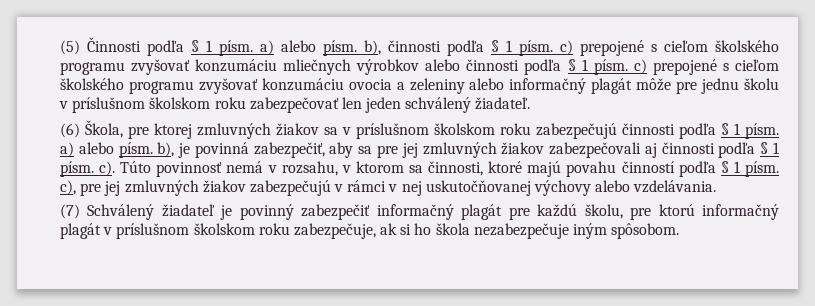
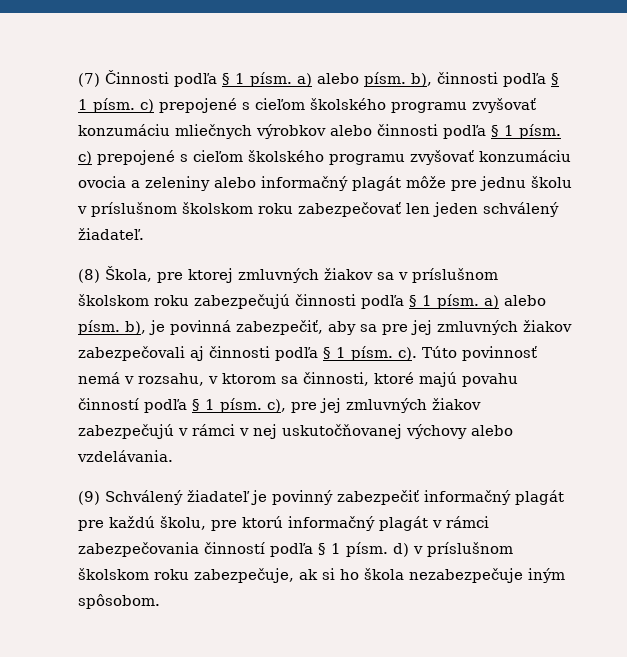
- (5) Činnosti podľa § 1 písm. a) alebo písm. b), činnosti podľa § 1 písm. c) prepojené s cieľom školského programu zvyšovať konzumáciu mliečnych výrobkov alebo činnosti podľa § 1 písm. c) prepojené s cieľom školského programu zvyšovať konzumáciu ovocia a zeleniny alebo informačný plagát môže pre jednu školu v príslušnom školskom roku zabezpečovať len jeden schválený žiadateľ.
+ (7) Činnosti podľa § 1 písm. a) alebo písm. b), činnosti podľa § 1 písm. c) prepojené s cieľom školského programu zvyšovať konzumáciu mliečnych výrobkov alebo činnosti podľa § 1 písm. c) prepojené s cieľom školského programu zvyšovať konzumáciu ovocia a zeleniny alebo informačný plagát môže pre jednu školu v príslušnom školskom roku zabezpečovať len jeden schválený žiadateľ.
- (6) Škola, pre ktorej zmluvných žiakov sa v príslušnom školskom roku zabezpečujú činnosti podľa § 1 písm. a) alebo písm. b), je povinná zabezpečiť, aby sa pre jej zmluvných žiakov zabezpečovali aj činnosti podľa § 1 písm. c).
+ (8) Škola, pre ktorej zmluvných žiakov sa v príslušnom školskom roku zabezpečujú činnosti podľa § 1 písm. a) alebo písm. b), je povinná zabezpečiť, aby sa pre jej zmluvných žiakov zabezpečovali aj činnosti podľa § 1 písm. c).
- (7) Schválený žiadateľ je povinný zabezpečiť informačný plagát pre každú školu, pre ktorú informačný plagát v príslušnom školskom roku zabezpečuje, ak si ho škola nezabezpečuje iným spôsobom.
+ (9) Schválený žiadateľ je povinný zabezpečiť informačný plagát pre každú školu, pre ktorú informačný plagát v rámci zabezpečovania činností podľa § 1 písm. d) v príslušnom školskom roku zabezpečuje, ak si ho škola nezabezpečuje iným spôsobom.

